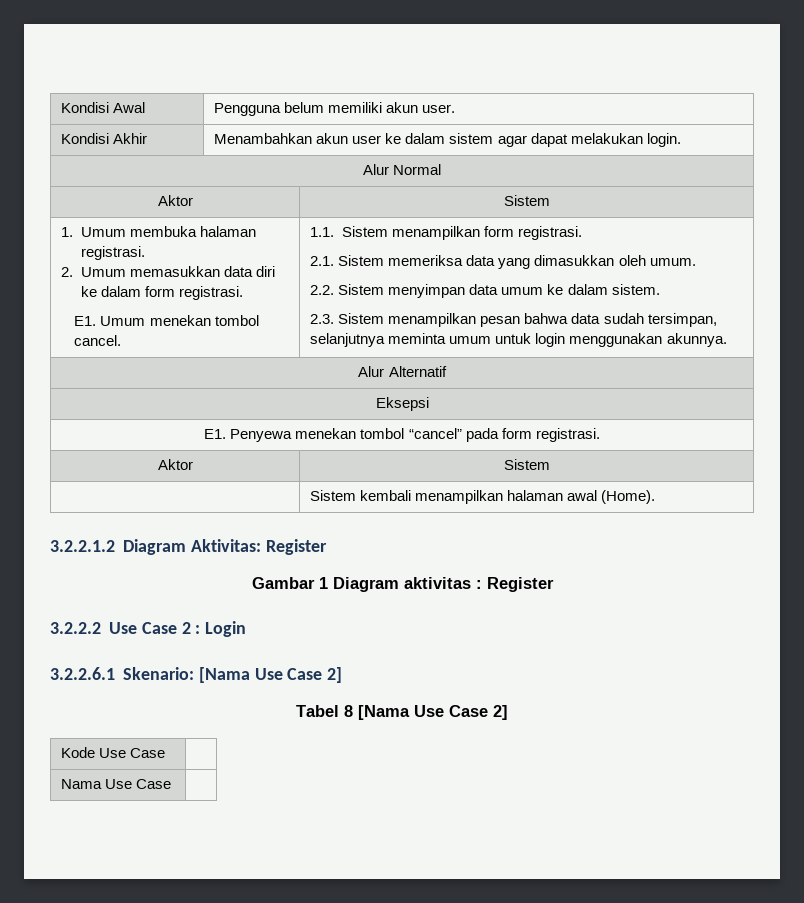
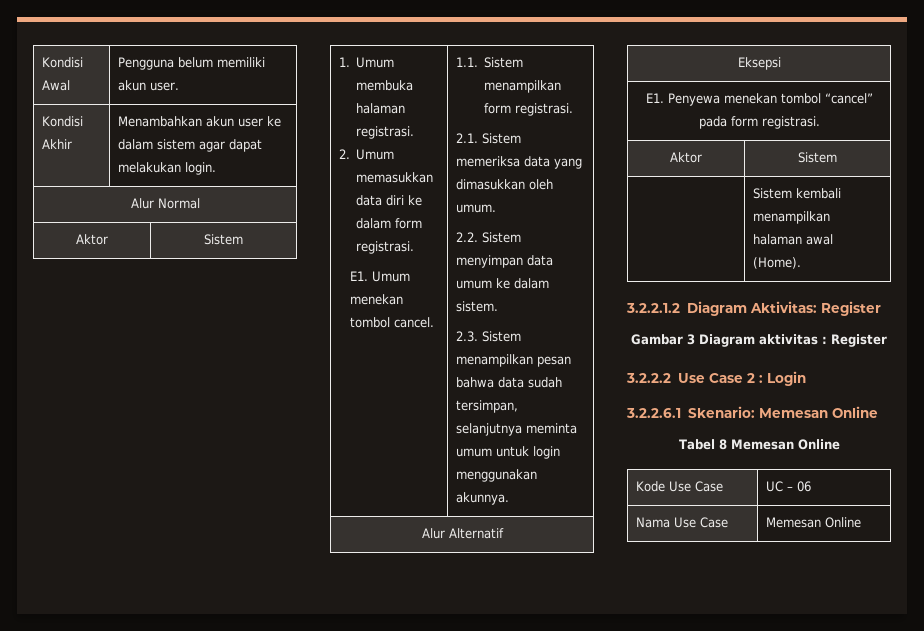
- Gambar 1 Diagram aktivitas : Register
+ Gambar 3 Diagram aktivitas : Register
- 3.2.2.6.1 Skenario: [Nama Use Case 2]
- Tabel 8 [Nama Use Case 2]
+ 3.2.2.6.1 Skenario: Memesan Online
+ Tabel 8 Memesan Online
- Kode Use Case |
+ Kode Use Case | UC – 06
- Nama Use Case |
+ Nama Use Case | Memesan Online

